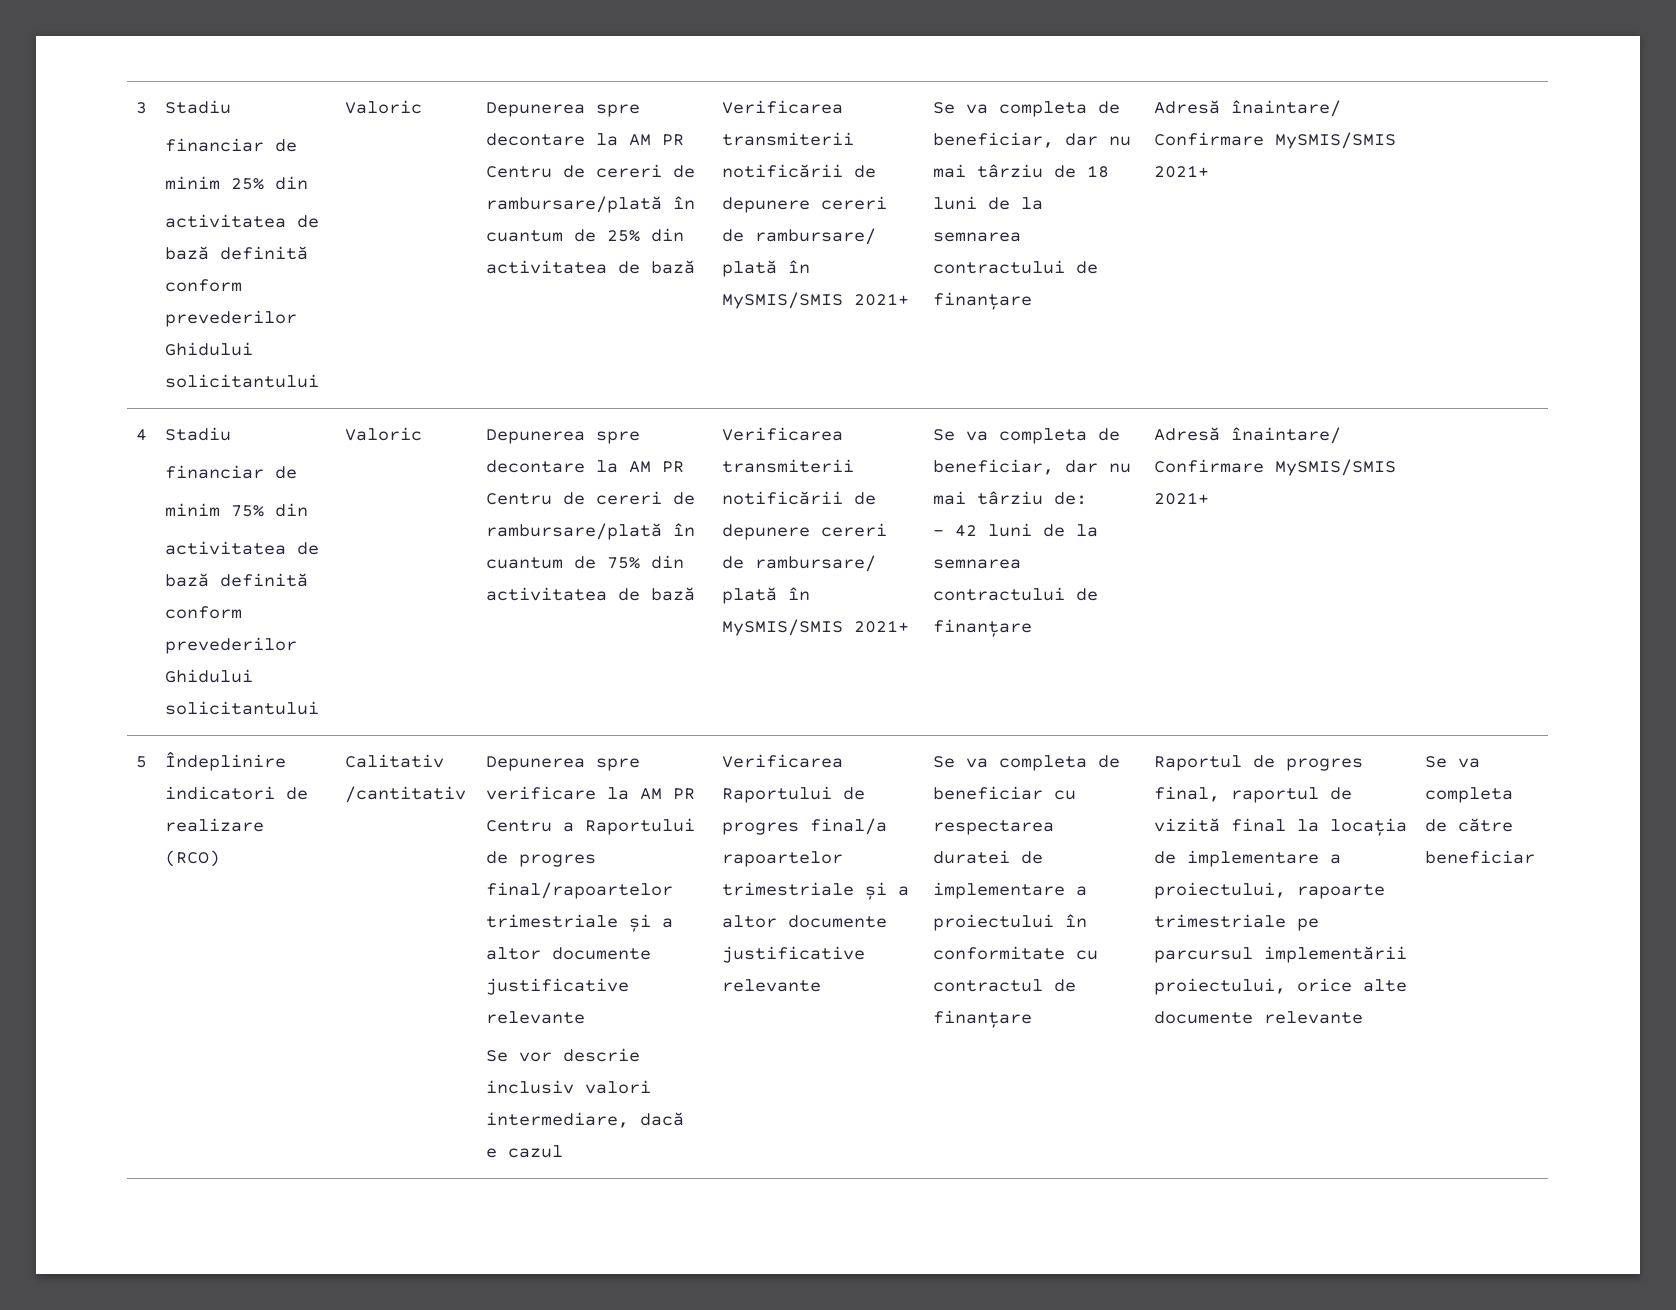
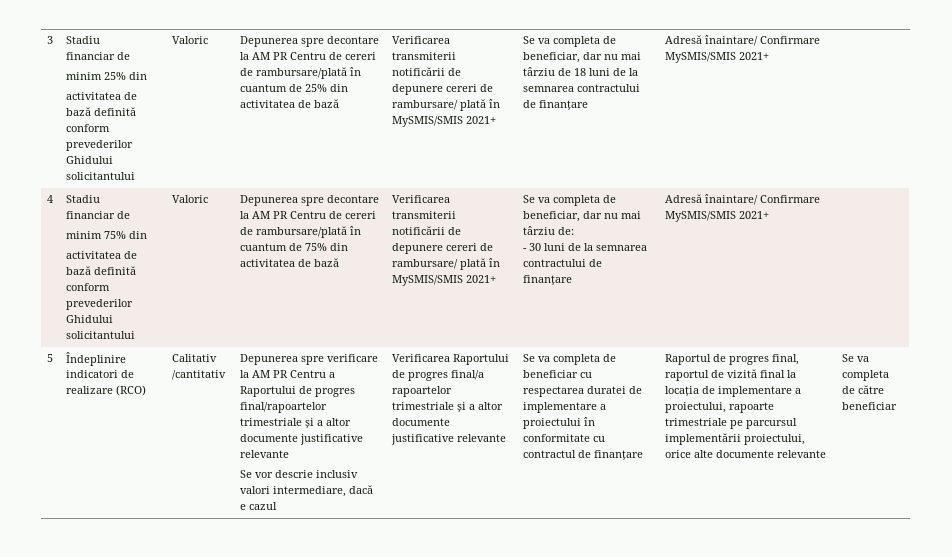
- - 42 luni de la semnarea contractului de finanțare
+ - 30 luni de la semnarea contractului de finanțare

